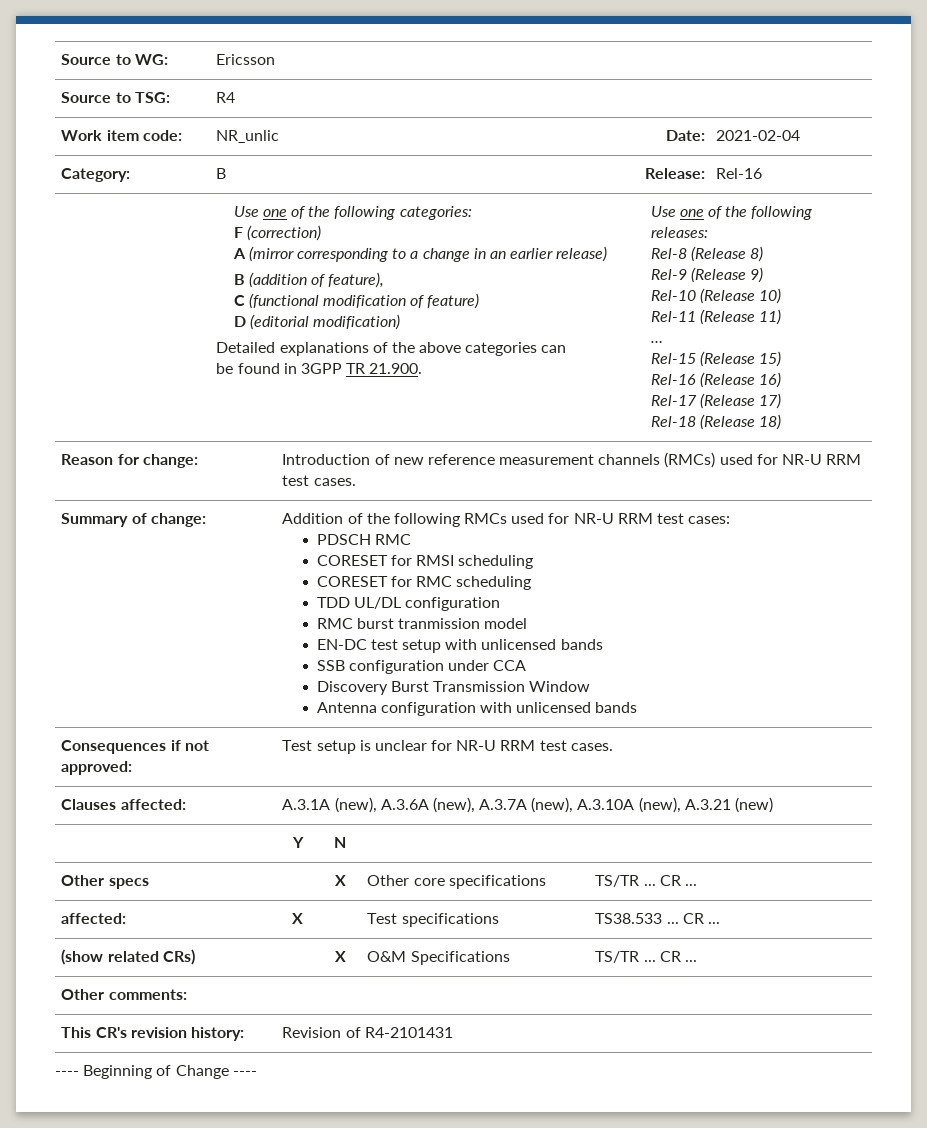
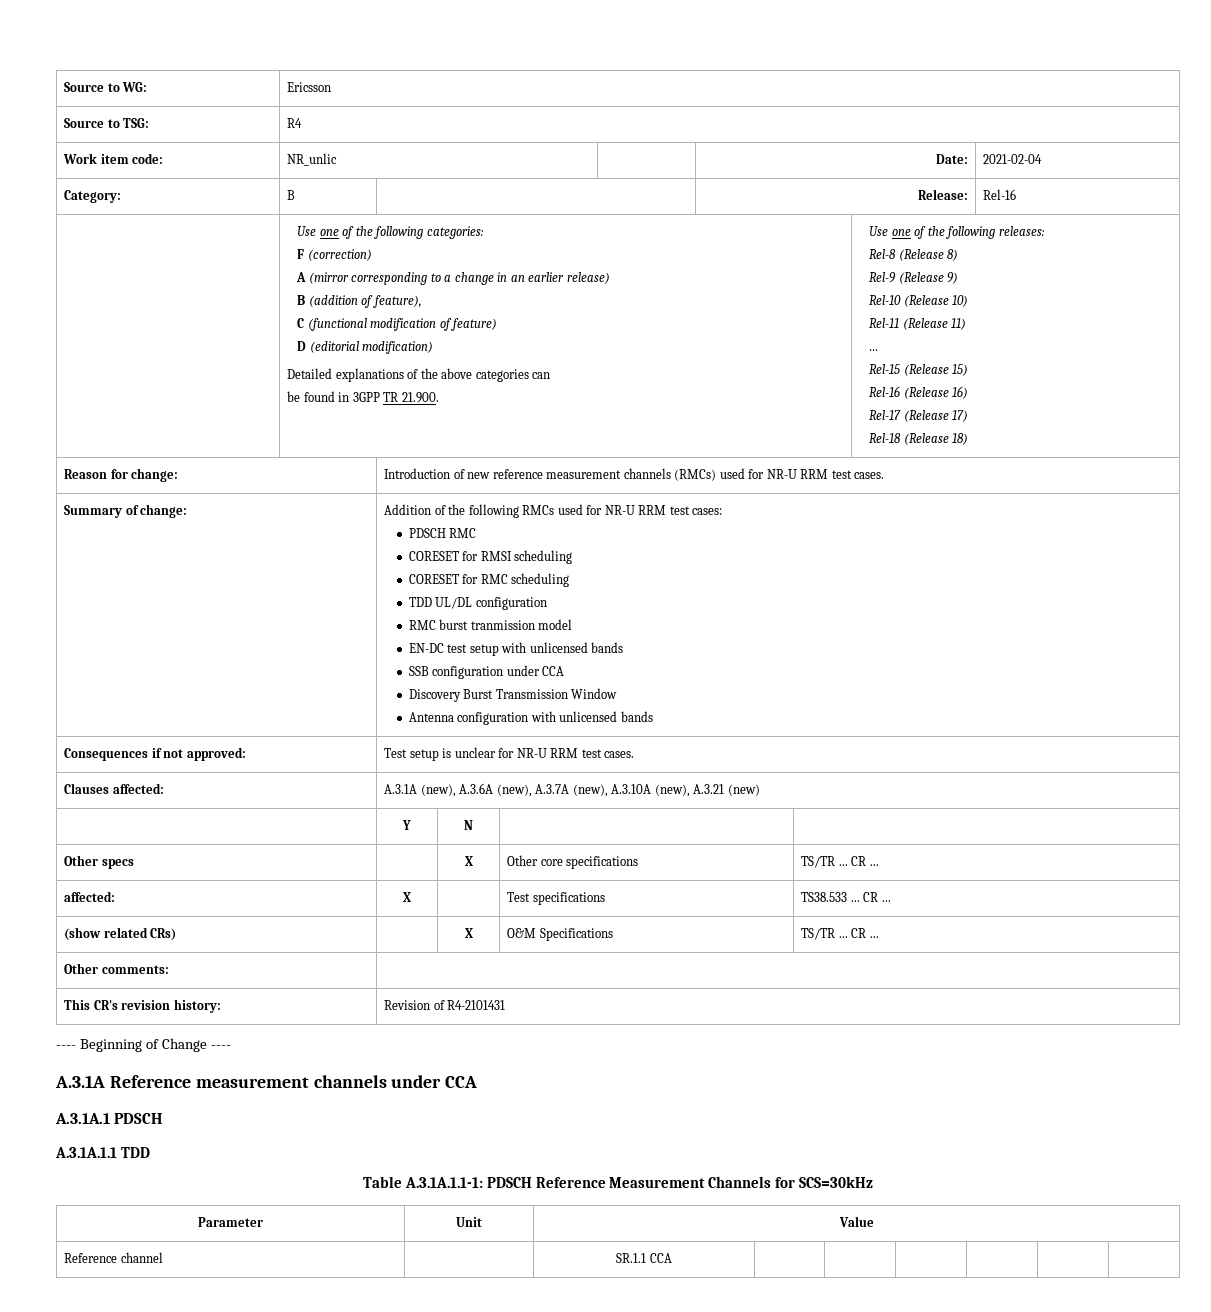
+ A.3.1A Reference measurement channels under CCA
+ A.3.1A.1 PDSCH
+ A.3.1A.1.1 TDD
+ Table A.3.1A.1.1-1: PDSCH Reference Measurement Channels for SCS=30kHz
+ Parameter | Unit | Value
+ Reference channel | | SR.1.1 CCA | | | | | |

